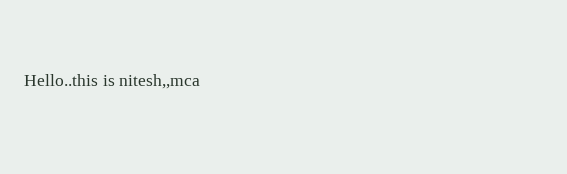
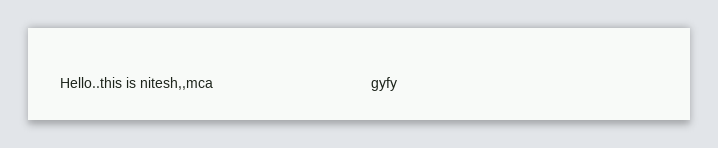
+ gyfy

